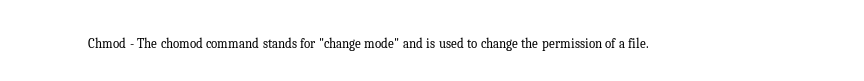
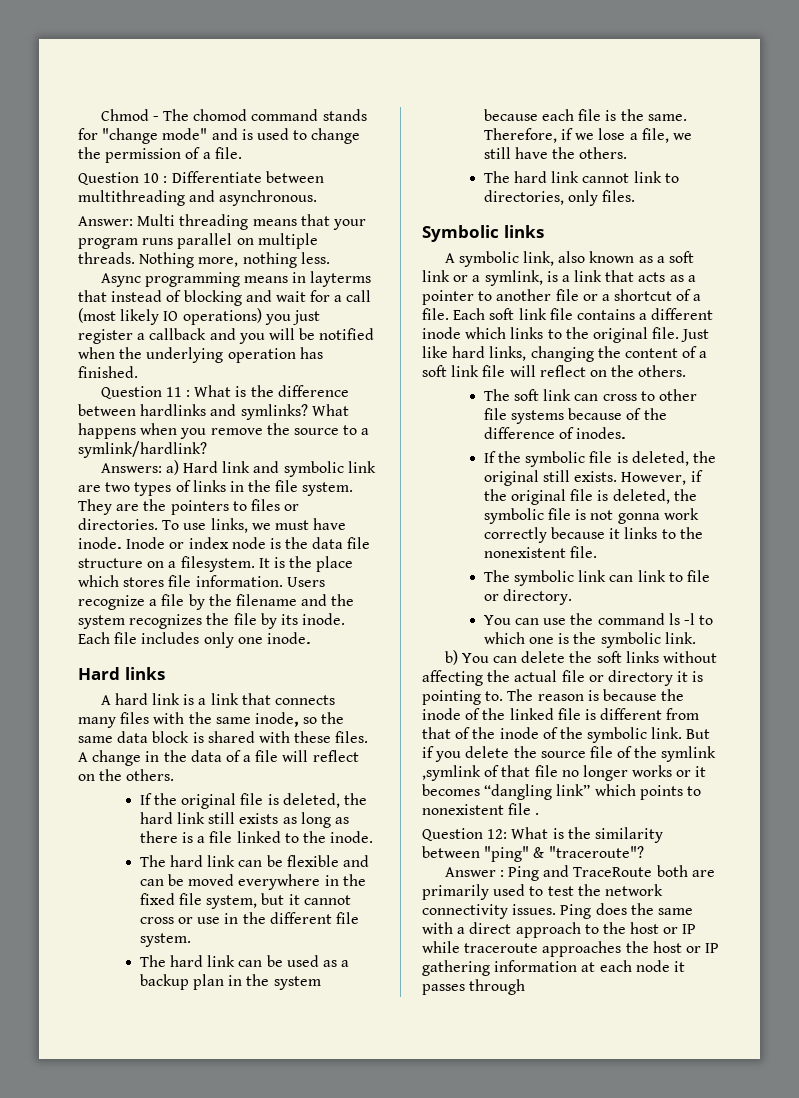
+ Question 10 : Differentiate between multithreading and asynchronous.
+ Answer: Multi threading means that your program runs parallel on multiple threads. Nothing more, nothing less.
+ Async programming means in layterms that instead of blocking and wait for a call (most likely IO operations) you just register a callback and you will be notified when the underlying operation has finished.
+ Question 11 : What is the difference between hardlinks and symlinks? What happens when you remove the source to a symlink/hardlink?
+ Answers: a) Hard link and symbolic link are two types of links in the file system. They are the pointers to files or directories. To use links, we must have inode. Inode or index node is the data file structure on a filesystem. It is the place which stores file information. Users recognize a file by the filename and the system recognizes the file by its inode. Each file includes only one inode.
+ Hard links
+ A hard link is a link that connects many files with the same inode, so the same data block is shared with these files. A change in the data of a file will reflect on the others.
+ If the original file is deleted, the hard link still exists as long as there is a file linked to the inode.
+ The hard link can be flexible and can be moved everywhere in the fixed file system, but it cannot cross or use in the different file system.
+ The hard link can be used as a backup plan in the system because each file is the same. Therefore, if we lose a file, we still have the others.
+ The hard link cannot link to directories, only files.
+ Symbolic links
+ A symbolic link, also known as a soft link or a symlink, is a link that acts as a pointer to another file or a shortcut of a file. Each soft link file contains a different inode which links to the original file. Just like hard links, changing the content of a soft link file will reflect on the others.
+ The soft link can cross to other file systems because of the difference of inodes.
+ If the symbolic file is deleted, the original still exists. However, if the original file is deleted, the symbolic file is not gonna work correctly because it links to the nonexistent file.
+ The symbolic link can link to file or directory.
+ You can use the command ls -l to which one is the symbolic link.
+ b) You can delete the soft links without affecting the actual file or directory it is pointing to. The reason is because the inode of the linked file is different from that of the inode of the symbolic link. But if you delete the source file of the symlink ,symlink of that file no longer works or it becomes “dangling link” which points to nonexistent file .
+ Question 12: What is the similarity between "ping" & "traceroute"?
+ Answer : Ping and TraceRoute both are primarily used to test the network connectivity issues. Ping does the same with a direct approach to the host or IP while traceroute approaches the host or IP gathering information at each node it passes through

